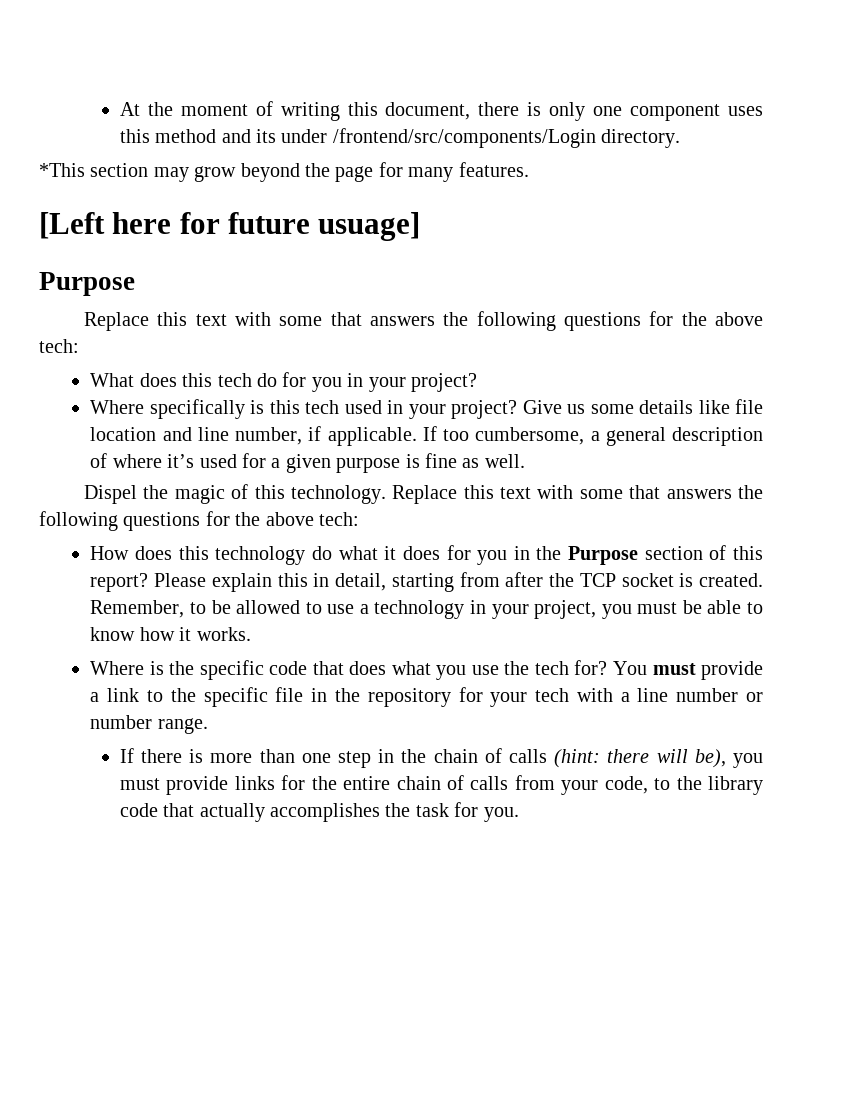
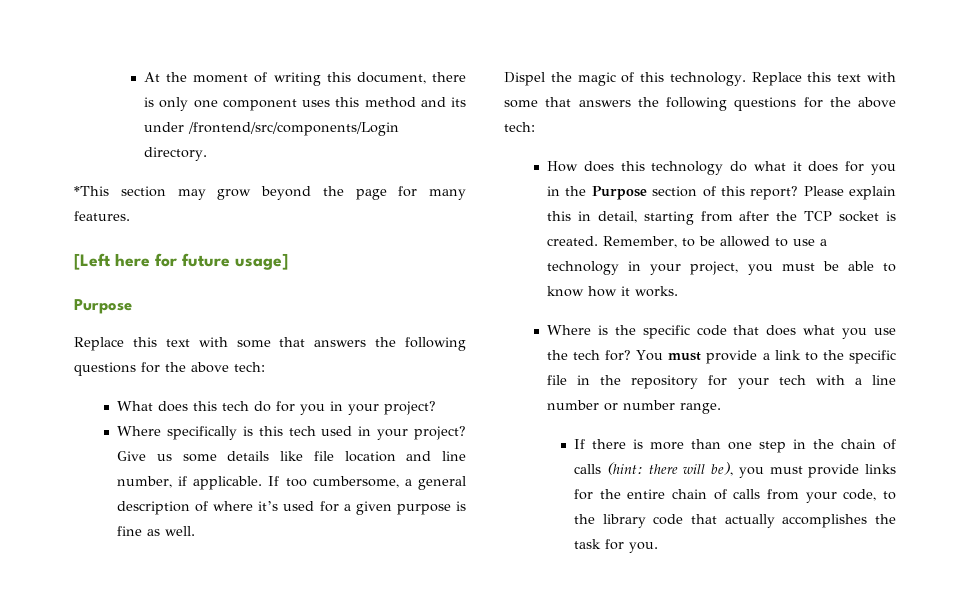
- [Left here for future usuage]
+ [Left here for future usage]

